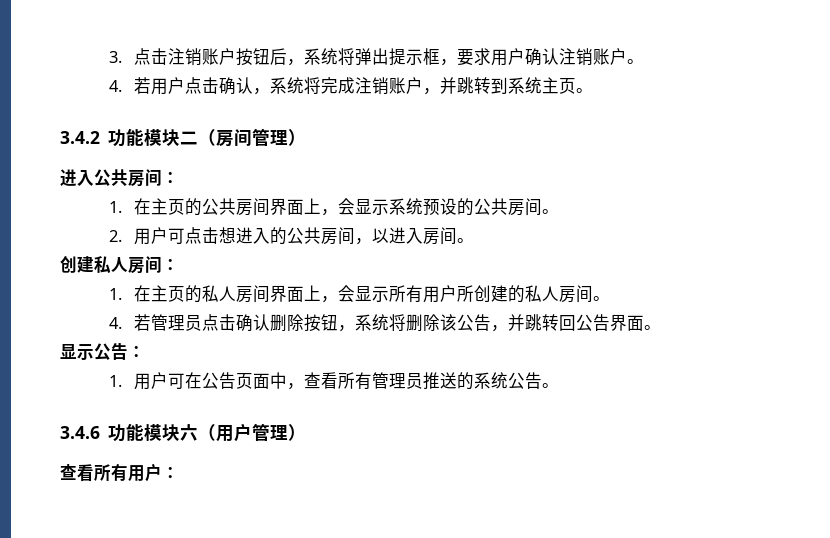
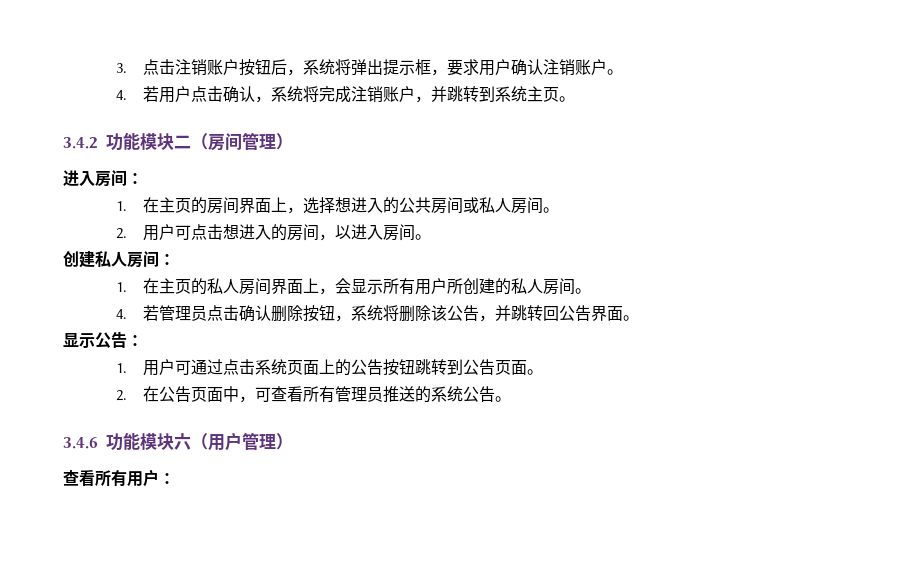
- 进入公共房间：
- 1.在主页的公共房间界面上，会显示系统预设的公共房间。
+ 进入房间：
+ 1.在主页的房间界面上，选择想进入的公共房间或私人房间。
- 2.用户可点击想进入的公共房间，以进入房间。
+ 2.用户可点击想进入的房间，以进入房间。
- 1.用户可在公告页面中，查看所有管理员推送的系统公告。
+ 1.用户可通过点击系统页面上的公告按钮跳转到公告页面。
+ 2.在公告页面中，可查看所有管理员推送的系统公告。

